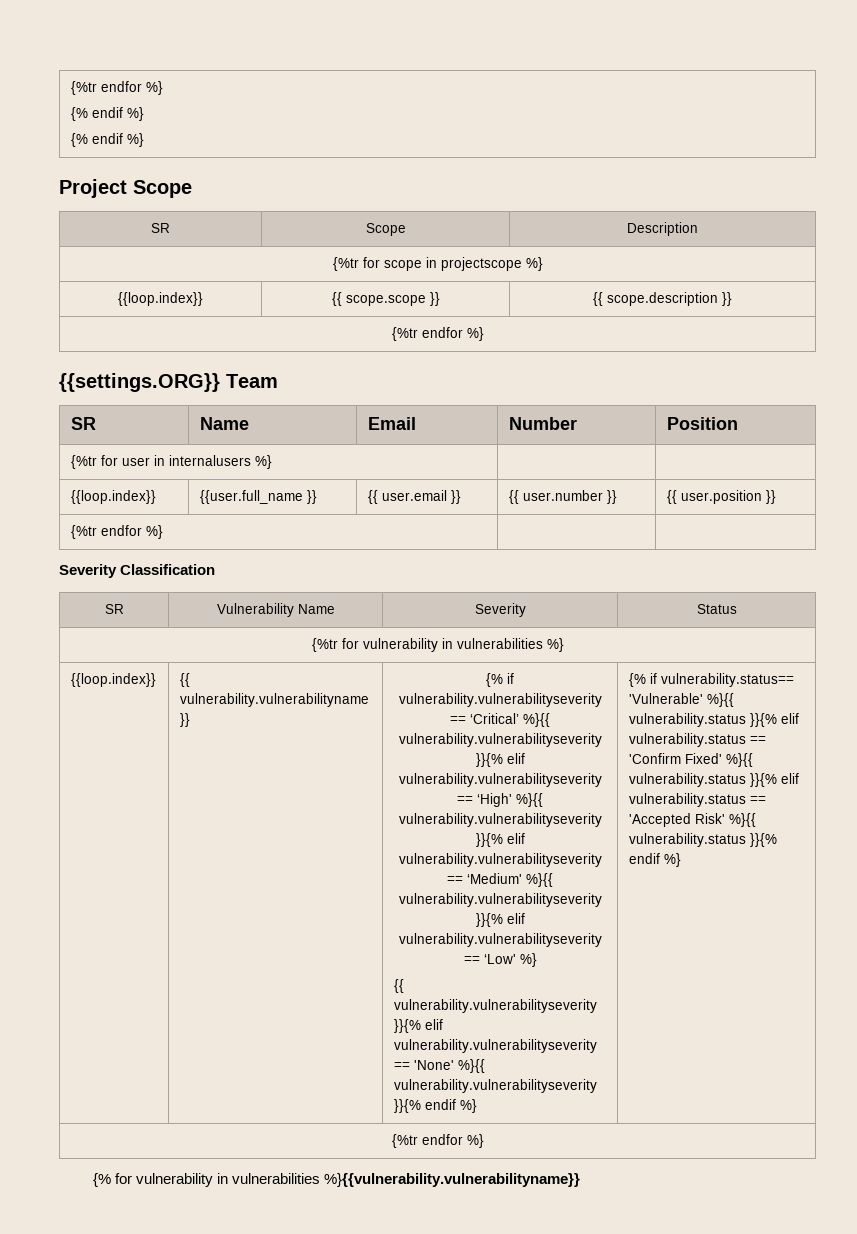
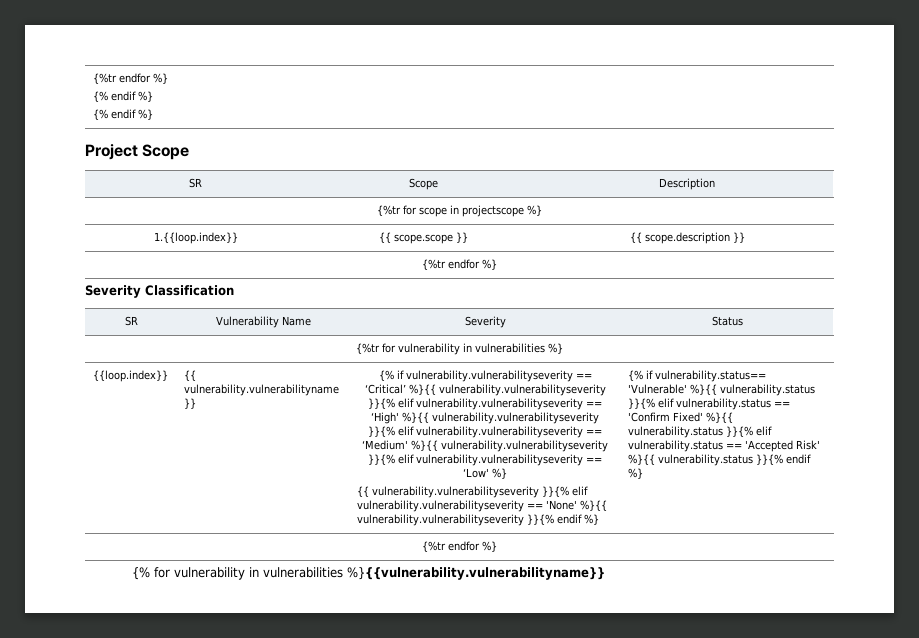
- {{loop.index}} | {{ scope.scope }} | {{ scope.description }}
+ 1.{{loop.index}} | {{ scope.scope }} | {{ scope.description }}
- {{settings.ORG}} Team
- SR | Name | Email | Number | Position
- {%tr for user in internalusers %} | |
- {{loop.index}} | {{user.full_name }} | {{ user.email }} | {{ user.number }} | {{ user.position }}
- {%tr endfor %} | |

